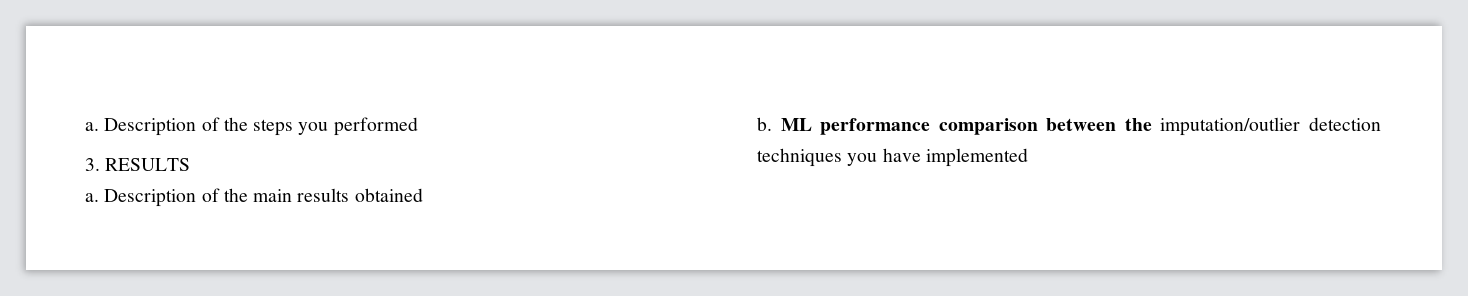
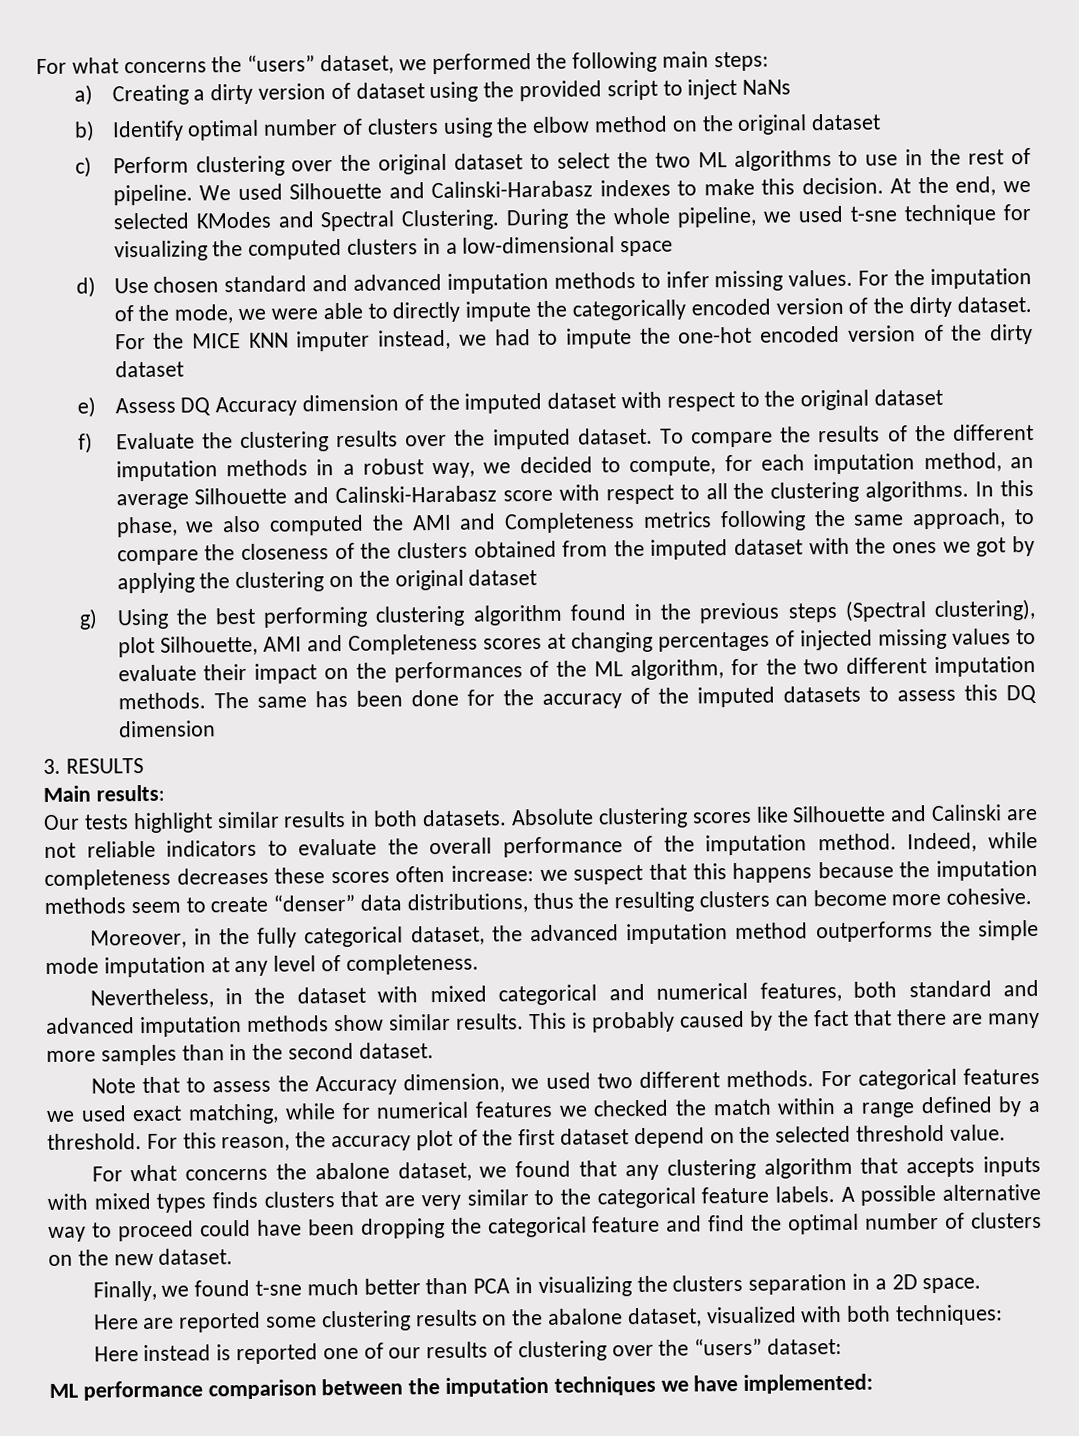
- a. Description of the steps you performed
+ For what concerns the “users” dataset, we performed the following main steps:
+ a) Creating a dirty version of dataset using the provided script to inject NaNs
+ b) Identify optimal number of clusters using the elbow method on the original dataset
+ c) Perform clustering over the original dataset to select the two ML algorithms to use in the rest of pipeline. We used Silhouette and Calinski-Harabasz indexes to make this decision. At the end, we selected KModes and Spectral Clustering. During the whole pipeline, we used t-sne technique for visualizing the computed clusters in a low-dimensional space
+ d) Use chosen standard and advanced imputation methods to infer missing values. For the imputation of the mode, we were able to directly impute the categorically encoded version of the dirty dataset. For the MICE KNN imputer instead, we had to impute the one-hot encoded version of the dirty dataset
+ e) Assess DQ Accuracy dimension of the imputed dataset with respect to the original dataset
+ f) Evaluate the clustering results over the imputed dataset. To compare the results of the different imputation methods in a robust way, we decided to compute, for each imputation method, an average Silhouette and Calinski-Harabasz score with respect to all the clustering algorithms. In this phase, we also computed the AMI and Completeness metrics following the same approach, to compare the closeness of the clusters obtained from the imputed dataset with the ones we got by applying the clustering on the original dataset
+ g) Using the best performing clustering algorithm found in the previous steps (Spectral clustering), plot Silhouette, AMI and Completeness scores at changing percentages of injected missing values to evaluate their impact on the performances of the ML algorithm, for the two different imputation methods. The same has been done for the accuracy of the imputed datasets to assess this DQ dimension
  3. RESULTS
- a. Description of the main results obtained
- b. ML performance comparison between the imputation/outlier detection techniques you have implemented
+ Main results:
+ Our tests highlight similar results in both datasets. Absolute clustering scores like Silhouette and Calinski are not reliable indicators to evaluate the overall performance of the imputation method. Indeed, while completeness decreases these scores often increase: we suspect that this happens because the imputation methods seem to create “denser” data distributions, thus the resulting clusters can become more cohesive.
+ Moreover, in the fully categorical dataset, the advanced imputation method outperforms the simple mode imputation at any level of completeness.
+ Nevertheless, in the dataset with mixed categorical and numerical features, both standard and advanced imputation methods show similar results. This is probably caused by the fact that there are many more samples than in the second dataset.
+ Note that to assess the Accuracy dimension, we used two different methods. For categorical features we used exact matching, while for numerical features we checked the match within a range defined by a threshold. For this reason, the accuracy plot of the first dataset depend on the selected threshold value.
+ For what concerns the abalone dataset, we found that any clustering algorithm that accepts inputs with mixed types finds clusters that are very similar to the categorical feature labels. A possible alternative way to proceed could have been dropping the categorical feature and find the optimal number of clusters on the new dataset.
+ Finally, we found t-sne much better than PCA in visualizing the clusters separation in a 2D space.
+ Here are reported some clustering results on the abalone dataset, visualized with both techniques:
+ Here instead is reported one of our results of clustering over the “users” dataset:
+ ML performance comparison between the imputation techniques we have implemented:

